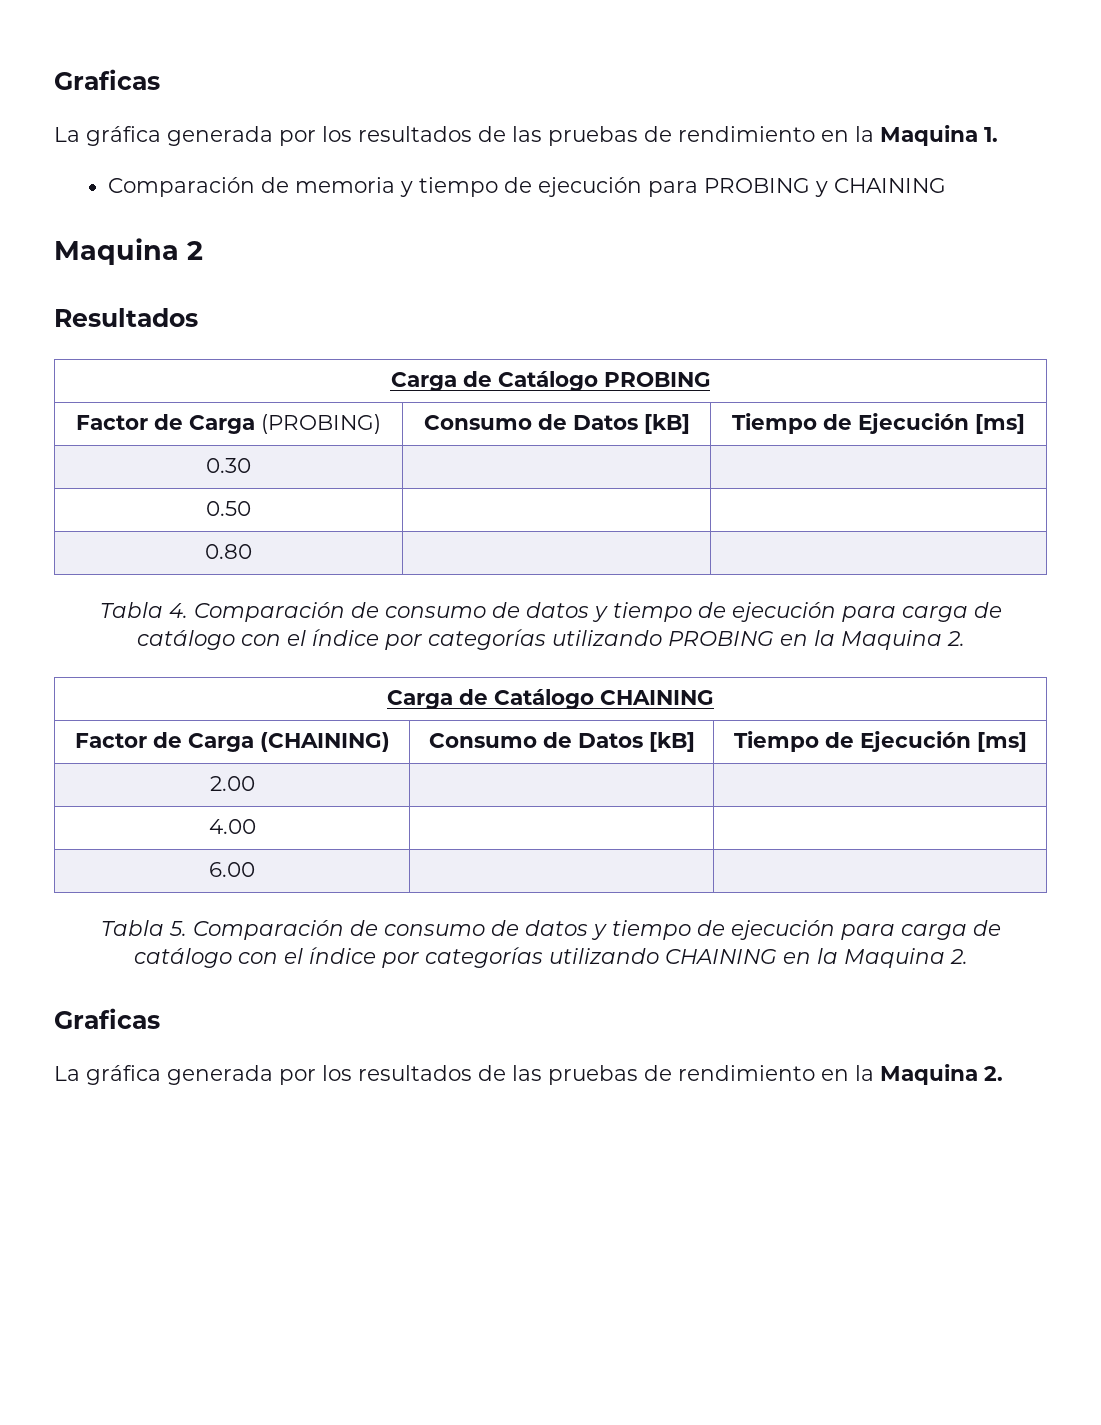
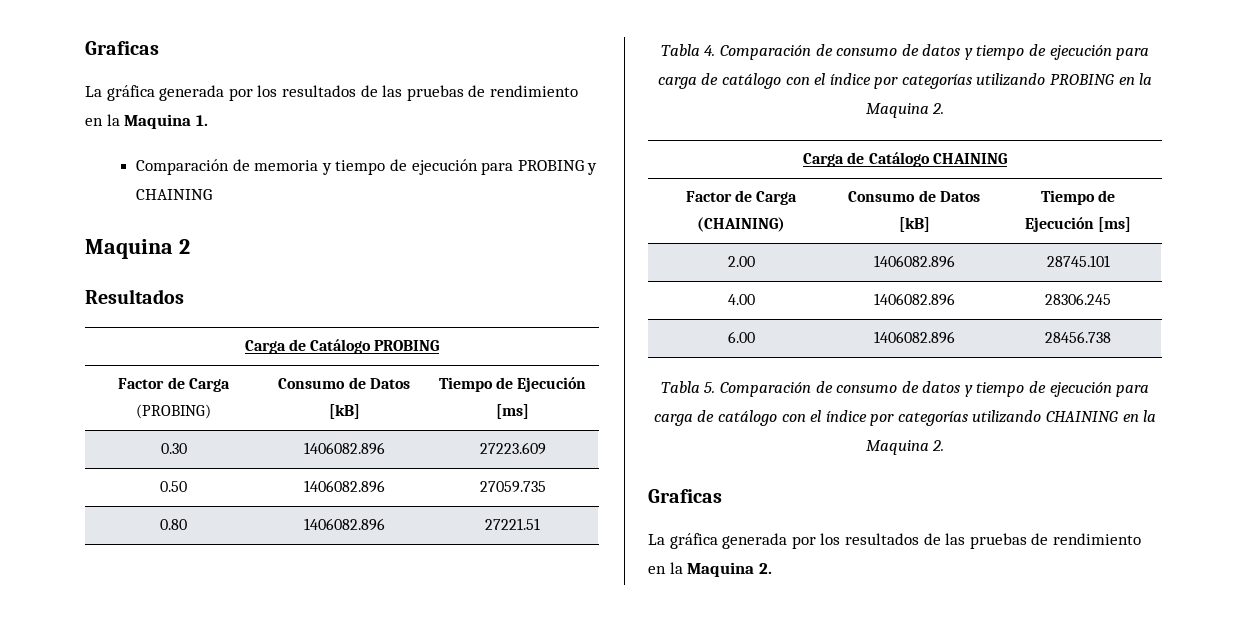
- 0.30 | |
+ 0.30 | 1406082.896 | 27223.609
- 0.50 | |
+ 0.50 | 1406082.896 | 27059.735
- 0.80 | |
+ 0.80 | 1406082.896 | 27221.51
- 2.00 | |
+ 2.00 | 1406082.896 | 28745.101
- 4.00 | |
+ 4.00 | 1406082.896 | 28306.245
- 6.00 | |
+ 6.00 | 1406082.896 | 28456.738

